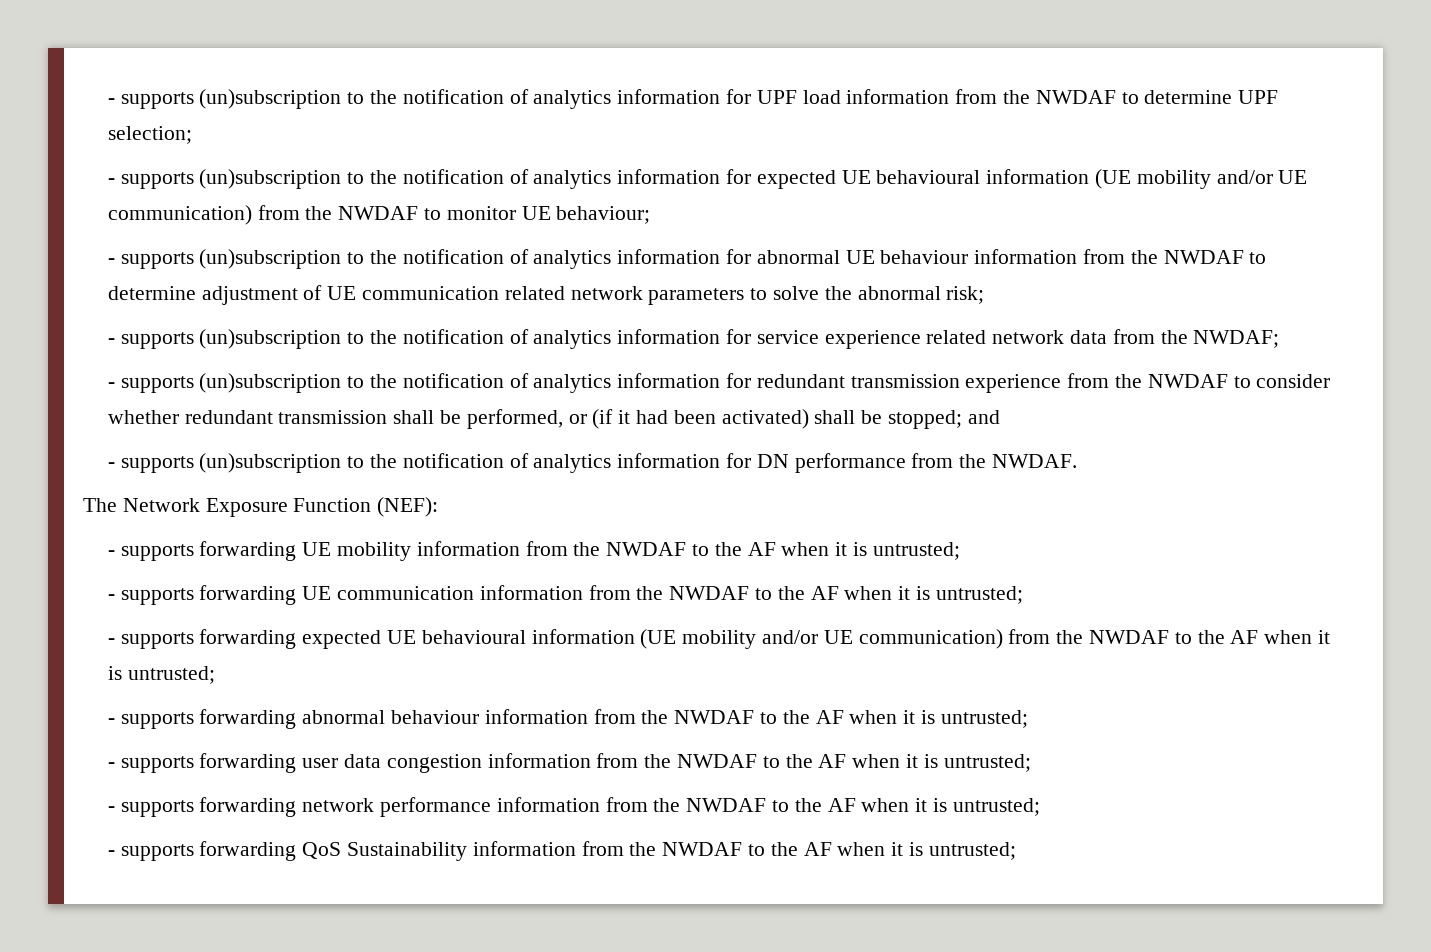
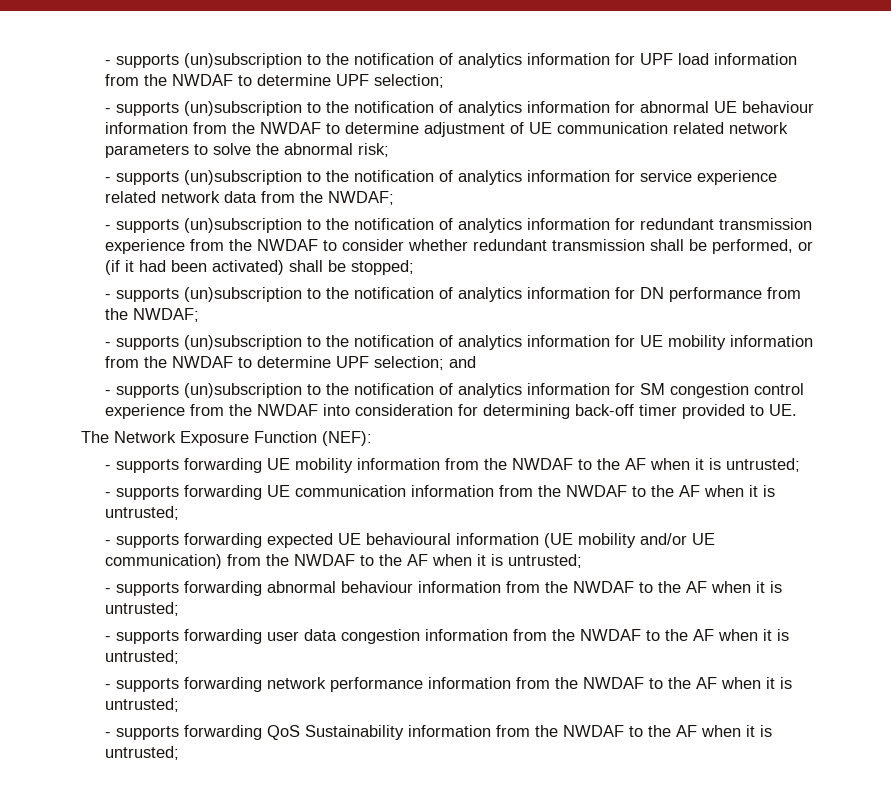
- - supports (un)subscription to the notification of analytics information for expected UE behavioural information (UE mobility and/or UE communication) from the NWDAF to monitor UE behaviour;
- - supports (un)subscription to the notification of analytics information for redundant transmission experience from the NWDAF to consider whether redundant transmission shall be performed, or (if it had been activated) shall be stopped; and
+ - supports (un)subscription to the notification of analytics information for redundant transmission experience from the NWDAF to consider whether redundant transmission shall be performed, or (if it had been activated) shall be stopped;
- - supports (un)subscription to the notification of analytics information for DN performance from the NWDAF.
+ - supports (un)subscription to the notification of analytics information for DN performance from the NWDAF;
+ - supports (un)subscription to the notification of analytics information for UE mobility information from the NWDAF to determine UPF selection; and
+ - supports (un)subscription to the notification of analytics information for SM congestion control experience from the NWDAF into consideration for determining back-off timer provided to UE.

